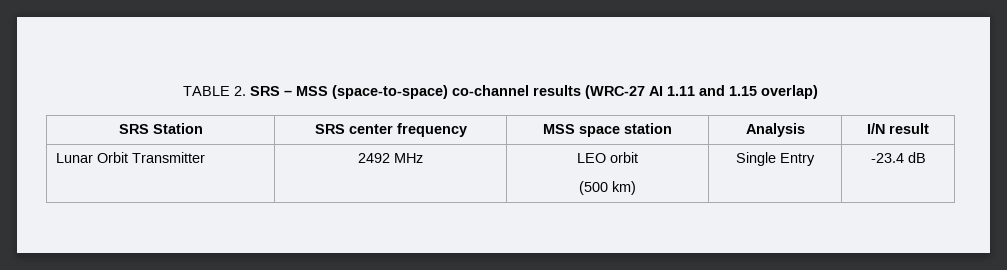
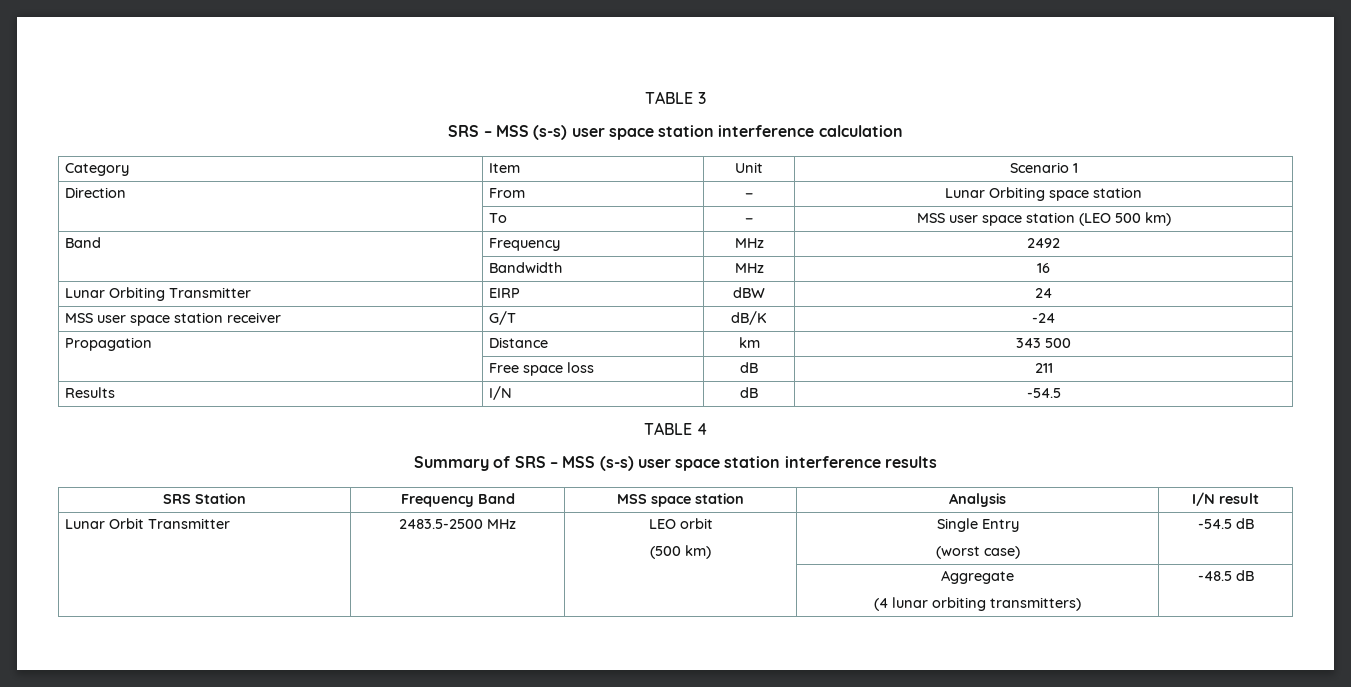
- TABLE 2. SRS – MSS (space-to-space) co-channel results (WRC-27 AI 1.11 and 1.15 overlap)
+ TABLE 3
+ SRS – MSS (s-s) user space station interference calculation
+ Category | Item | Unit | Scenario 1
+ Direction | From | − | Lunar Orbiting space station
+ | To | − | MSS user space station (LEO 500 km)
+ Band | Frequency | MHz | 2492
+ | Bandwidth | MHz | 16
+ Lunar Orbiting Transmitter | EIRP | dBW | 24
+ MSS user space station receiver | G/T | dB/K | -24
+ Propagation | Distance | km | 343 500
+ | Free space loss | dB | 211
+ Results | I/N | dB | -54.5
+ TABLE 4
+ Summary of SRS – MSS (s-s) user space station interference results
- SRS Station | SRS center frequency | MSS space station | Analysis | I/N result
+ SRS Station | Frequency Band | MSS space station | Analysis | I/N result
- Lunar Orbit Transmitter | 2492 MHz | LEO orbit
- (500 km) | Single Entry | -23.4 dB
+ Lunar Orbit Transmitter | 2483.5-2500 MHz | LEO orbit
+ (500 km) | Single Entry
+ (worst case) | -54.5 dB
+ | | | Aggregate
+ (4 lunar orbiting transmitters) | -48.5 dB

